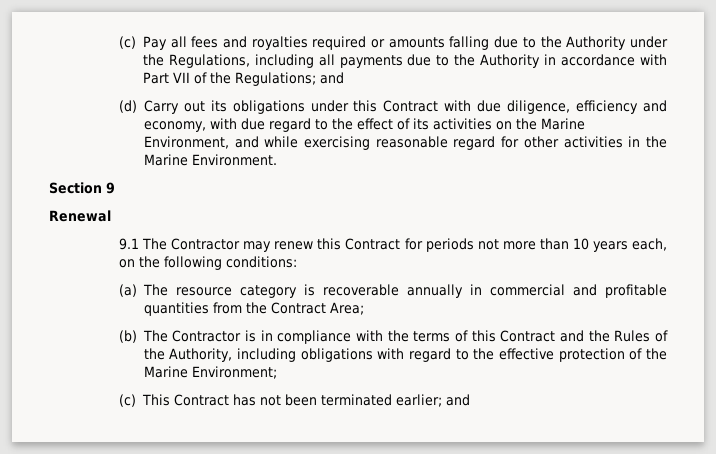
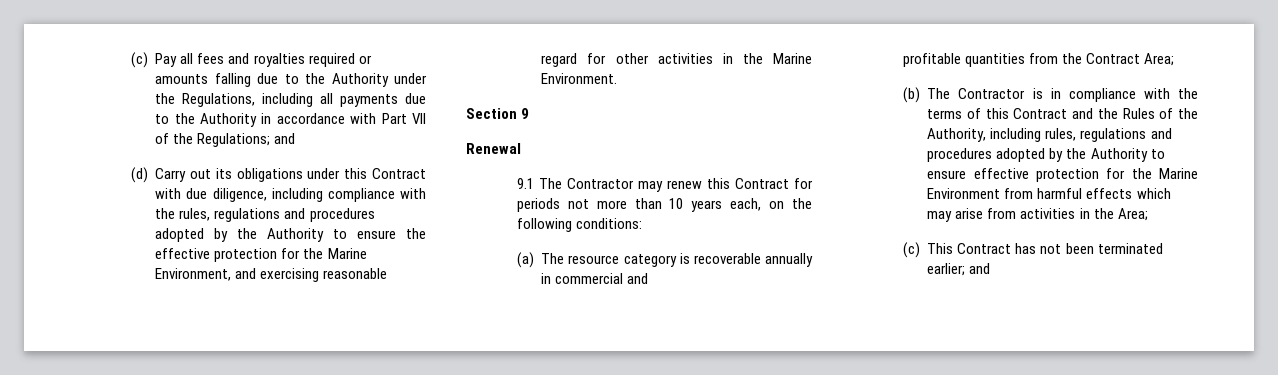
- (d) Carry out its obligations under this Contract with due diligence, efficiency and economy, with due regard to the effect of its activities on the Marine Environment, and while exercising reasonable regard for other activities in the Marine Environment.
+ (d) Carry out its obligations under this Contract with due diligence, including compliance with the rules, regulations and procedures adopted by the Authority to ensure the effective protection for the Marine Environment, and exercising reasonable regard for other activities in the Marine Environment.
- (a) The resource category is recoverable annually in commercial and profitable quantities from the Contract Area;
+ (a) The resource category is recoverable annually in commercial and
+ profitable quantities from the Contract Area;
- (b) The Contractor is in compliance with the terms of this Contract and the Rules of the Authority, including obligations with regard to the effective protection of the Marine Environment;
+ (b) The Contractor is in compliance with the terms of this Contract and the Rules of the Authority, including rules, regulations and procedures adopted by the Authority to ensure effective protection for the Marine Environment from harmful effects which may arise from activities in the Area;

